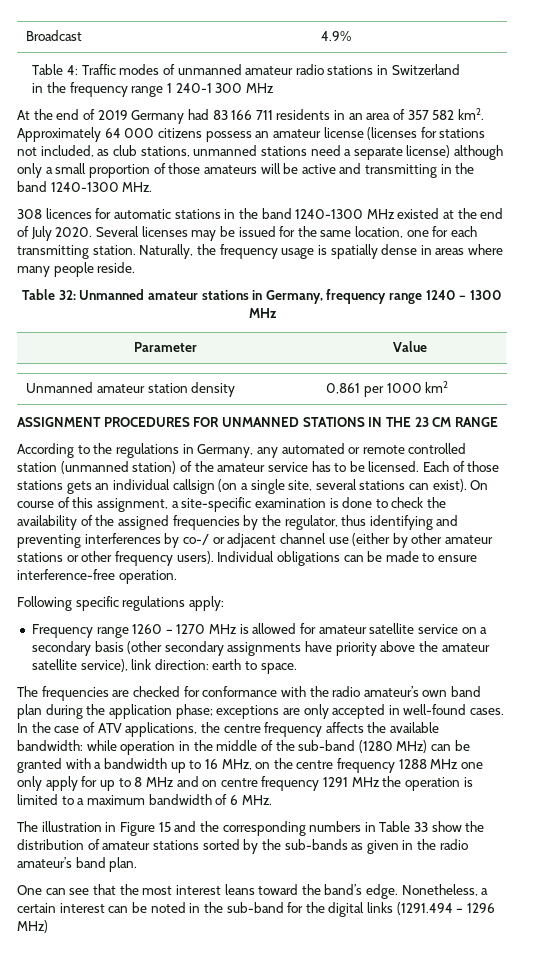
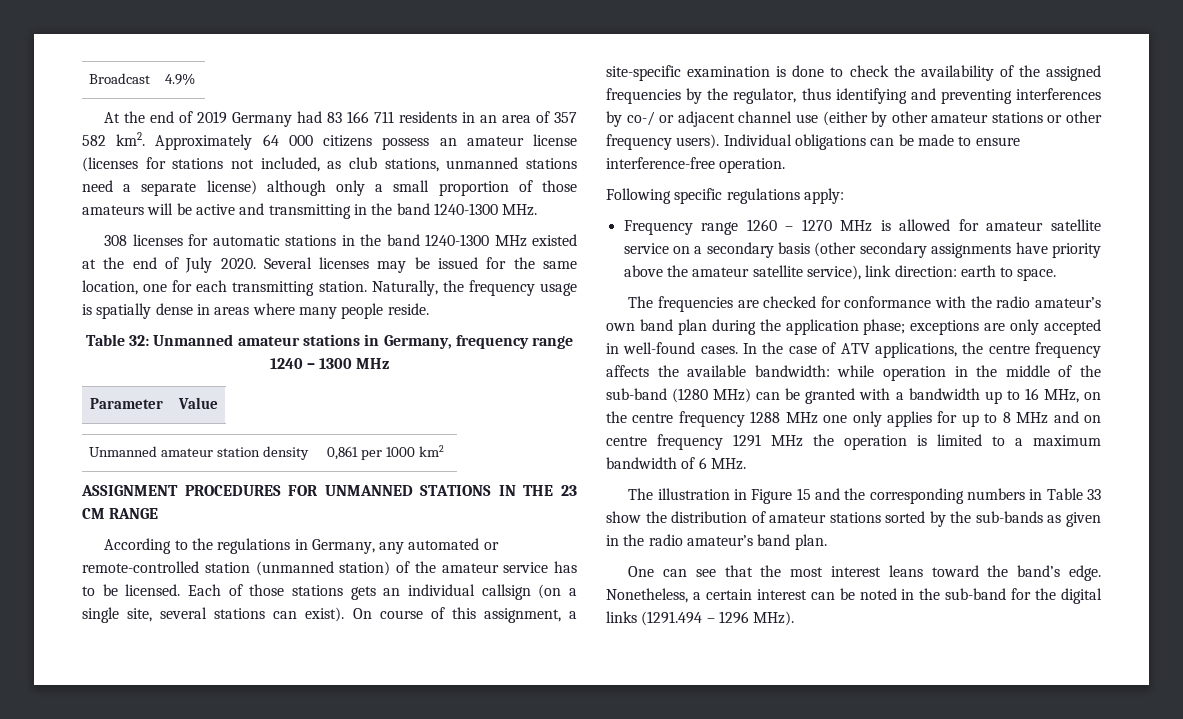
- Table 4: Traffic modes of unmanned amateur radio stations in Switzerland
- in the frequency range 1 240-1 300 MHz
- 308 licences for automatic stations in the band 1240-1300 MHz existed at the end of July 2020.
+ 308 licenses for automatic stations in the band 1240-1300 MHz existed at the end of July 2020.
- According to the regulations in Germany, any automated or remote controlled station (unmanned station) of the amateur service has to be licensed.
+ According to the regulations in Germany, any automated or remote-controlled station (unmanned station) of the amateur service has to be licensed.
- while operation in the middle of the sub-band (1280 MHz) can be granted with a bandwidth up to 16 MHz, on the centre frequency 1288 MHz one only apply for up to 8 MHz and on centre frequency 1291 MHz the operation is limited to a maximum bandwidth of 6 MHz.
+ while operation in the middle of the sub-band (1280 MHz) can be granted with a bandwidth up to 16 MHz, on the centre frequency 1288 MHz one only applies for up to 8 MHz and on centre frequency 1291 MHz the operation is limited to a maximum bandwidth of 6 MHz.
- Nonetheless, a certain interest can be noted in the sub-band for the digital links (1291.494 – 1296 MHz)
+ Nonetheless, a certain interest can be noted in the sub-band for the digital links (1291.494 – 1296 MHz).

